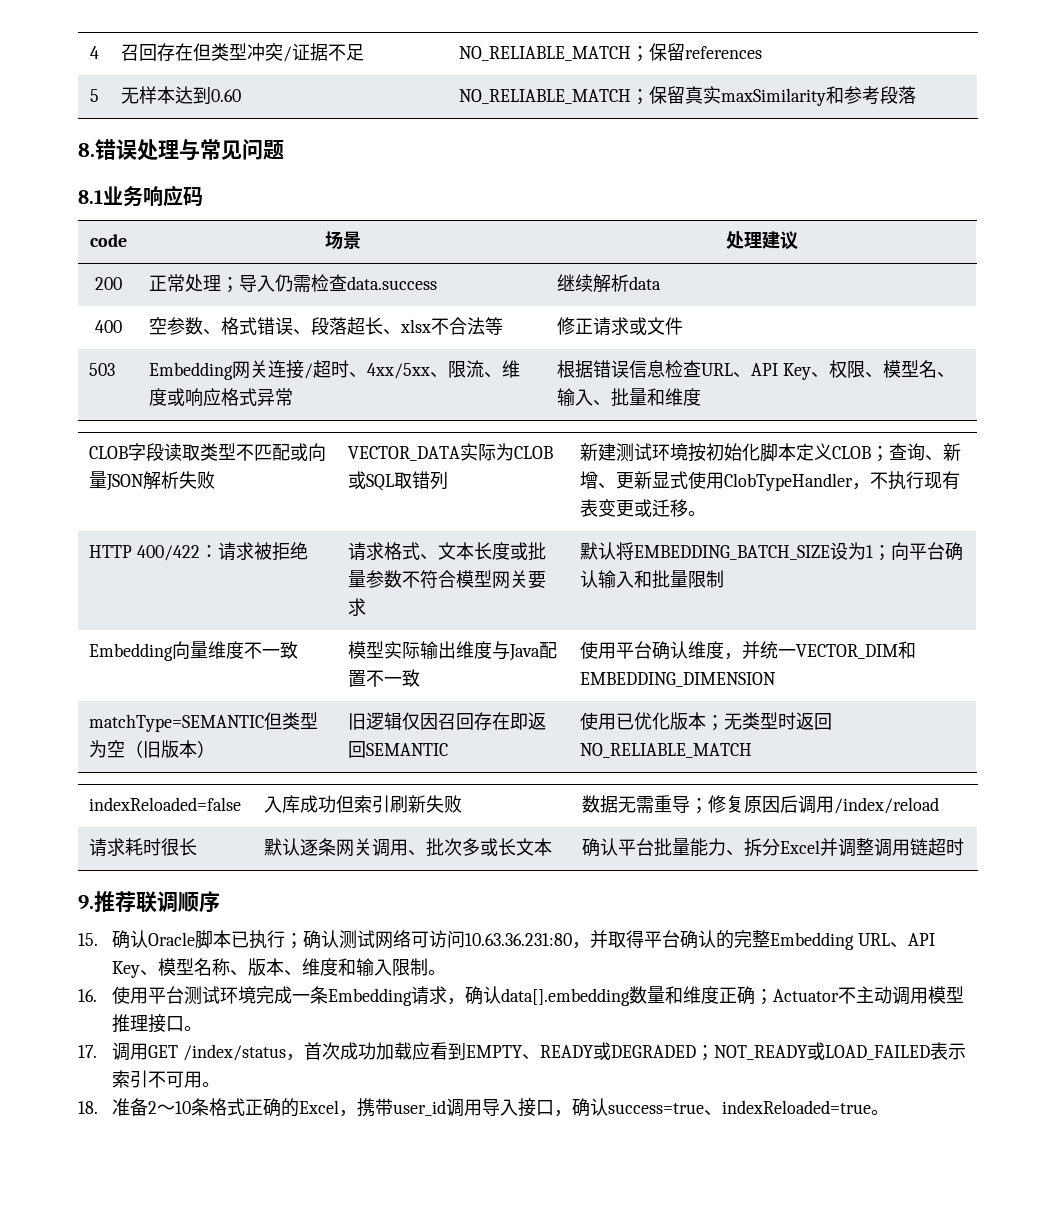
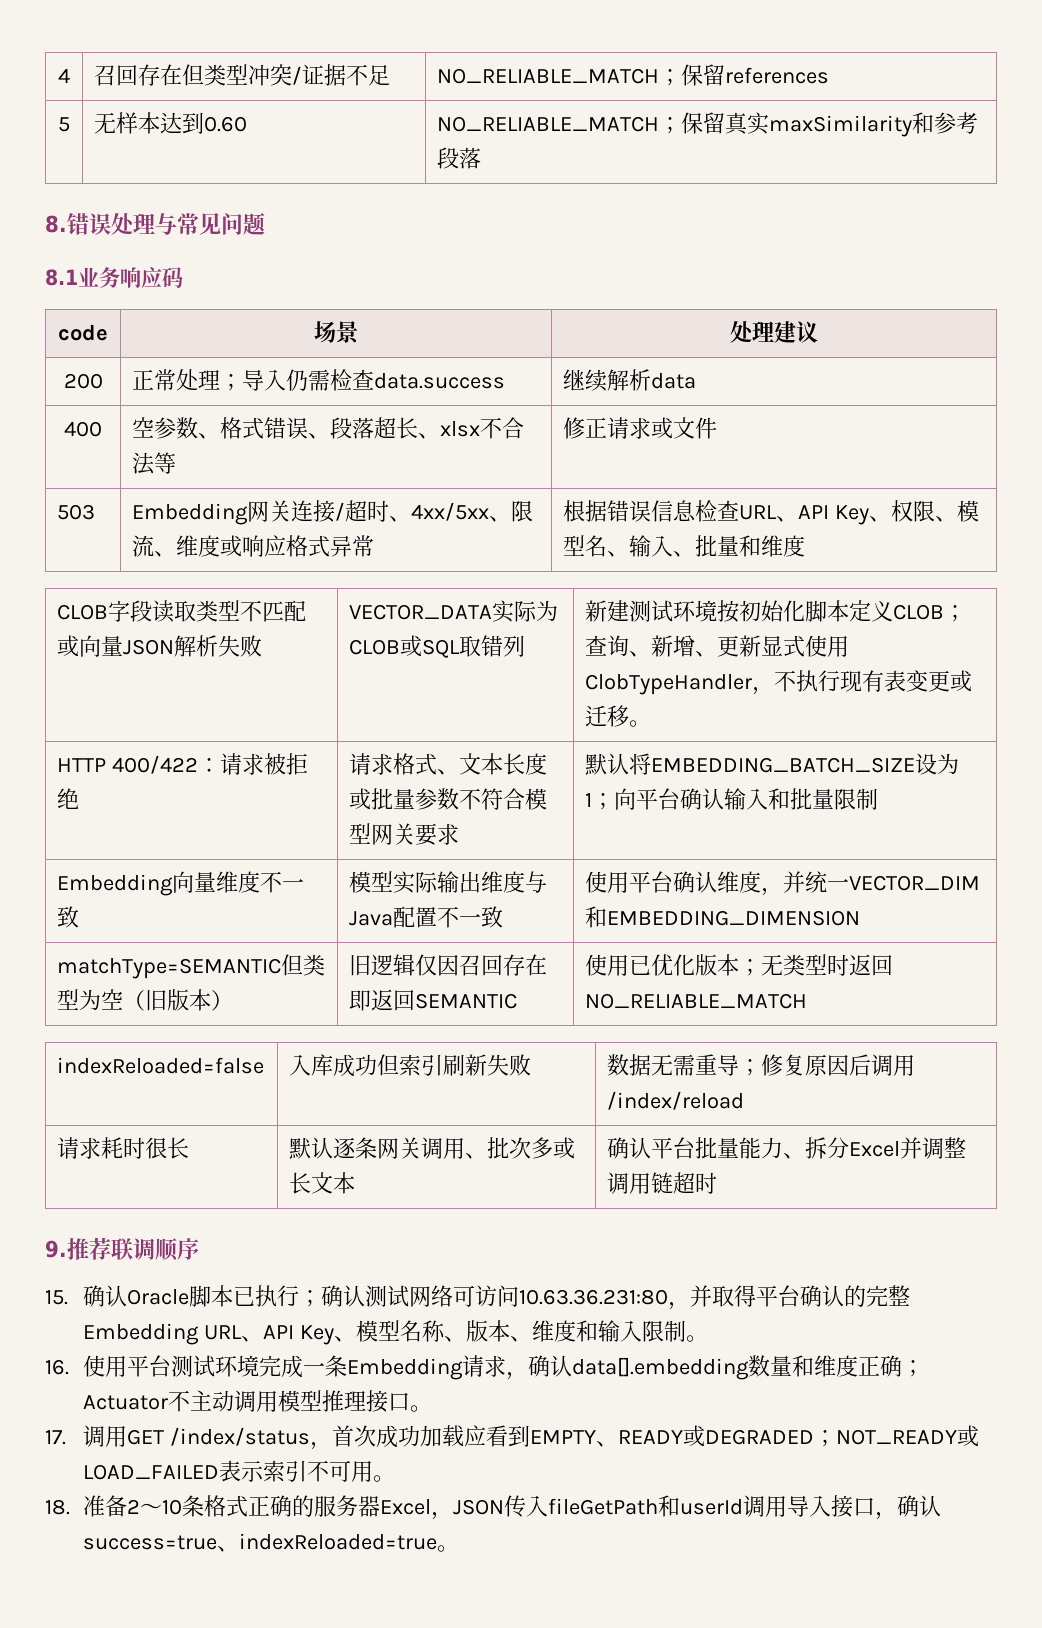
- 18.准备2～10条格式正确的Excel，携带user_id调用导入接口，确认success=true、indexReloaded=true。
+ 18.准备2～10条格式正确的服务器Excel，JSON传入fileGetPath和userId调用导入接口，确认success=true、indexReloaded=true。

